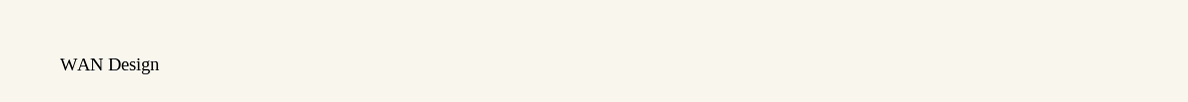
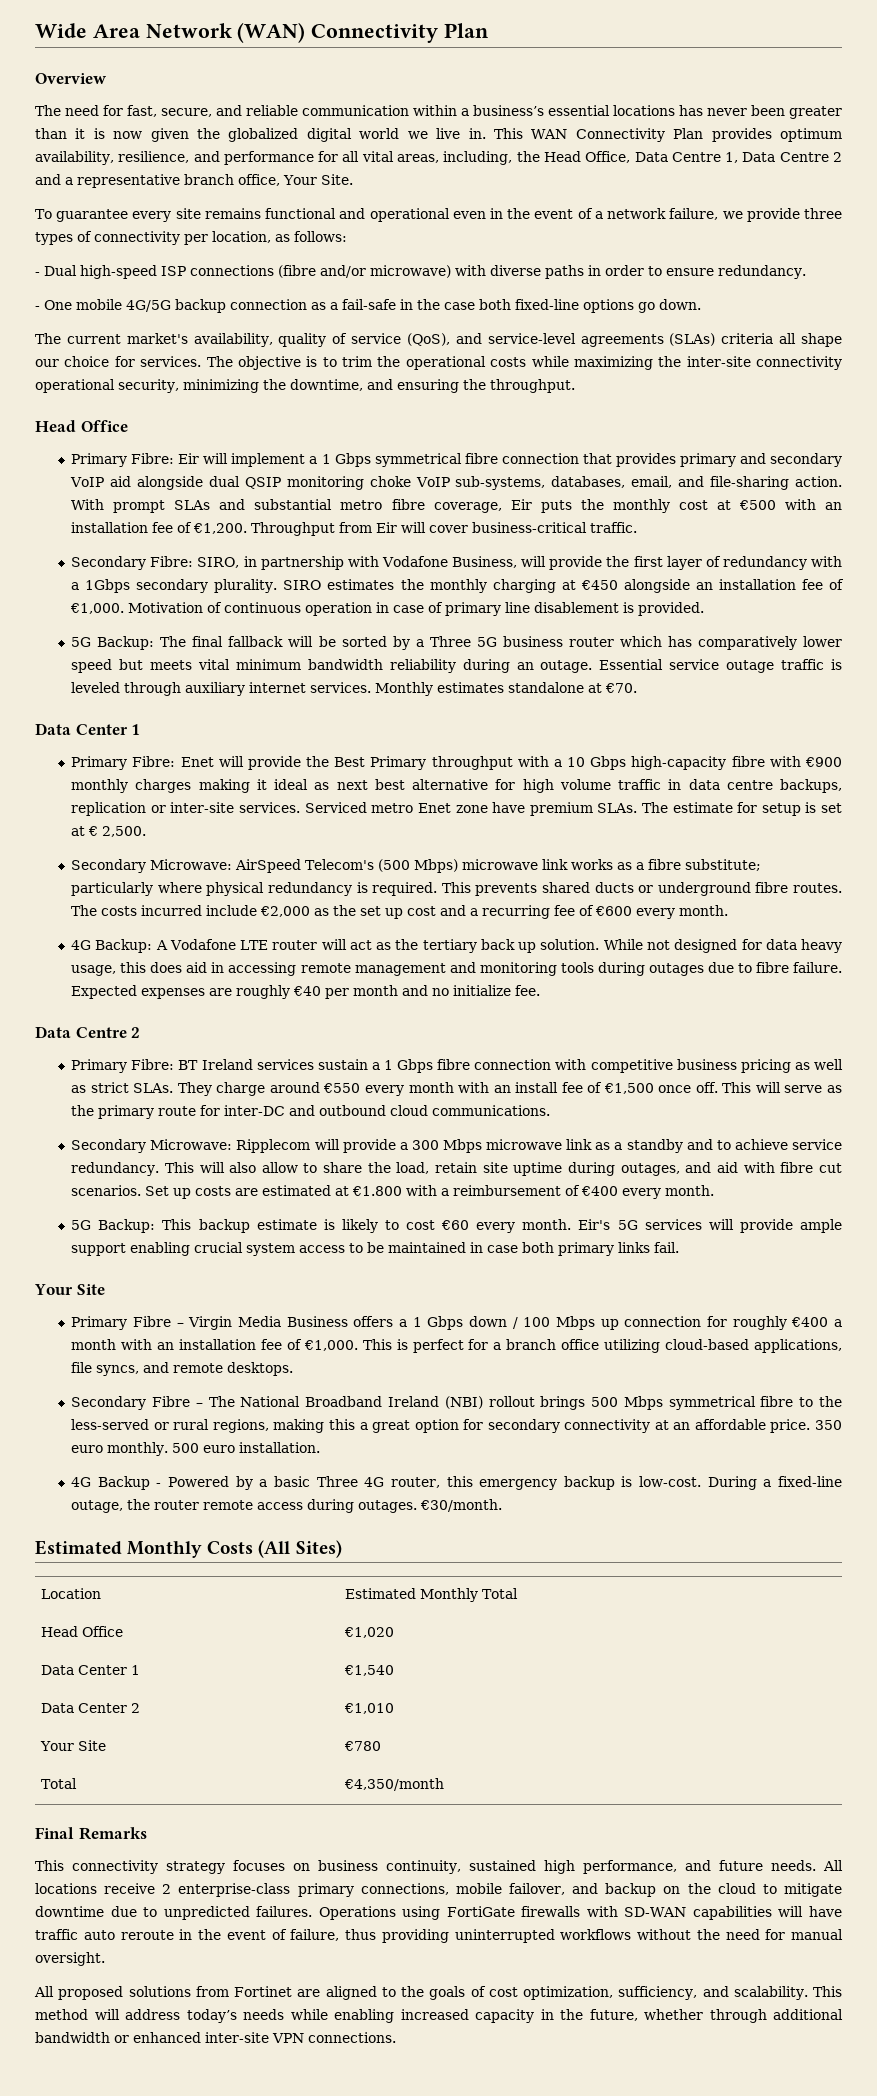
- WAN Design
+ Wide Area Network (WAN) Connectivity Plan
+ Overview
+ The need for fast, secure, and reliable communication within a business’s essential locations has never been greater than it is now given the globalized digital world we live in. This WAN Connectivity Plan provides optimum availability, resilience, and performance for all vital areas, including, the Head Office, Data Centre 1, Data Centre 2 and a representative branch office, Your Site.
+ To guarantee every site remains functional and operational even in the event of a network failure, we provide three types of connectivity per location, as follows:
+ - Dual high-speed ISP connections (fibre and/or microwave) with diverse paths in order to ensure redundancy.
+ - One mobile 4G/5G backup connection as a fail-safe in the case both fixed-line options go down.
+ The current market's availability, quality of service (QoS), and service-level agreements (SLAs) criteria all shape our choice for services. The objective is to trim the operational costs while maximizing the inter-site connectivity operational security, minimizing the downtime, and ensuring the throughput.
+ Head Office
+ Primary Fibre: Eir will implement a 1 Gbps symmetrical fibre connection that provides primary and secondary VoIP aid alongside dual QSIP monitoring choke VoIP sub-systems, databases, email, and file-sharing action. With prompt SLAs and substantial metro fibre coverage, Eir puts the monthly cost at €500 with an installation fee of €1,200. Throughput from Eir will cover business-critical traffic.
+ Secondary Fibre: SIRO, in partnership with Vodafone Business, will provide the first layer of redundancy with a 1Gbps secondary plurality. SIRO estimates the monthly charging at €450 alongside an installation fee of €1,000. Motivation of continuous operation in case of primary line disablement is provided.
+ 5G Backup: The final fallback will be sorted by a Three 5G business router which has comparatively lower speed but meets vital minimum bandwidth reliability during an outage. Essential service outage traffic is leveled through auxiliary internet services. Monthly estimates standalone at €70.
+ Data Center 1
+ Primary Fibre: Enet will provide the Best Primary throughput with a 10 Gbps high-capacity fibre with €900 monthly charges making it ideal as next best alternative for high volume traffic in data centre backups, replication or inter-site services. Serviced metro Enet zone have premium SLAs. The estimate for setup is set at € 2,500.
+ Secondary Microwave: AirSpeed Telecom's (500 Mbps) microwave link works as a fibre substitute; particularly where physical redundancy is required. This prevents shared ducts or underground fibre routes. The costs incurred include €2,000 as the set up cost and a recurring fee of €600 every month.
+ 4G Backup: A Vodafone LTE router will act as the tertiary back up solution. While not designed for data heavy usage, this does aid in accessing remote management and monitoring tools during outages due to fibre failure. Expected expenses are roughly €40 per month and no initialize fee.
+ Data Centre 2
+ Primary Fibre: BT Ireland services sustain a 1 Gbps fibre connection with competitive business pricing as well as strict SLAs. They charge around €550 every month with an install fee of €1,500 once off. This will serve as the primary route for inter-DC and outbound cloud communications.
+ Secondary Microwave: Ripplecom will provide a 300 Mbps microwave link as a standby and to achieve service redundancy. This will also allow to share the load, retain site uptime during outages, and aid with fibre cut scenarios. Set up costs are estimated at €1.800 with a reimbursement of €400 every month.
+ 5G Backup: This backup estimate is likely to cost €60 every month. Eir's 5G services will provide ample support enabling crucial system access to be maintained in case both primary links fail.
+ Your Site
+ Primary Fibre – Virgin Media Business offers a 1 Gbps down / 100 Mbps up connection for roughly €400 a month with an installation fee of €1,000. This is perfect for a branch office utilizing cloud-based applications, file syncs, and remote desktops.
+ Secondary Fibre – The National Broadband Ireland (NBI) rollout brings 500 Mbps symmetrical fibre to the less-served or rural regions, making this a great option for secondary connectivity at an affordable price. 350 euro monthly. 500 euro installation.
+ 4G Backup - Powered by a basic Three 4G router, this emergency backup is low-cost. During a fixed-line outage, the router remote access during outages. €30/month.
+ Estimated Monthly Costs (All Sites)
+ Location | Estimated Monthly Total
+ Head Office | €1,020
+ Data Center 1 | €1,540
+ Data Center 2 | €1,010
+ Your Site | €780
+ Total | €4,350/month
+ Final Remarks
+ This connectivity strategy focuses on business continuity, sustained high performance, and future needs. All locations receive 2 enterprise-class primary connections, mobile failover, and backup on the cloud to mitigate downtime due to unpredicted failures. Operations using FortiGate firewalls with SD-WAN capabilities will have traffic auto reroute in the event of failure, thus providing uninterrupted workflows without the need for manual oversight.
+ All proposed solutions from Fortinet are aligned to the goals of cost optimization, sufficiency, and scalability. This method will address today’s needs while enabling increased capacity in the future, whether through additional bandwidth or enhanced inter-site VPN connections.

